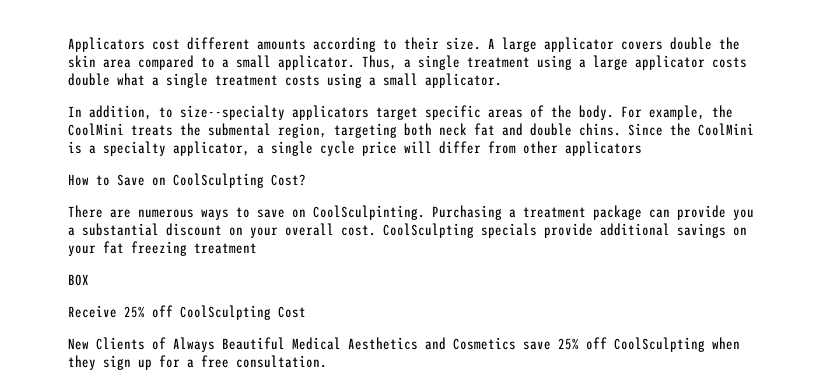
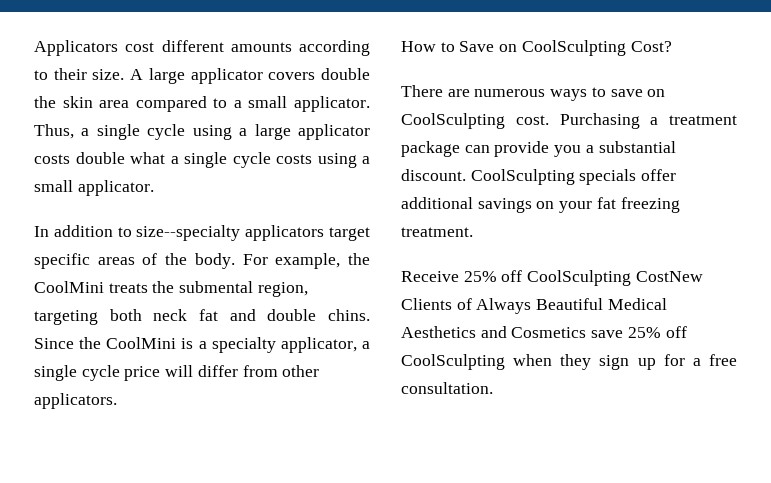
- Thus, a single treatment using a large applicator costs double what a single treatment costs using a small applicator.
+ Thus, a single cycle using a large applicator costs double what a single cycle costs using a small applicator.
- In addition, to size--specialty applicators target specific areas of the body.
+ In addition to size--specialty applicators target specific areas of the body.
- Since the CoolMini is a specialty applicator, a single cycle price will differ from other applicators
+ Since the CoolMini is a specialty applicator, a single cycle price will differ from other applicators.
- There are numerous ways to save on CoolSculpinting.
+ There are numerous ways to save on CoolSculpting cost.
- Purchasing a treatment package can provide you a substantial discount on your overall cost.
+ Purchasing a treatment package can provide you a substantial discount.
- CoolSculpting specials provide additional savings on your fat freezing treatment
- BOX
+ CoolSculpting specials offer additional savings on your fat freezing treatment.
- Receive 25% off CoolSculpting Cost
- New Clients of Always Beautiful Medical Aesthetics and Cosmetics save 25% off CoolSculpting when they sign up for a free consultation.
+ Receive 25% off CoolSculpting CostNew Clients of Always Beautiful Medical Aesthetics and Cosmetics save 25% off CoolSculpting when they sign up for a free consultation.

